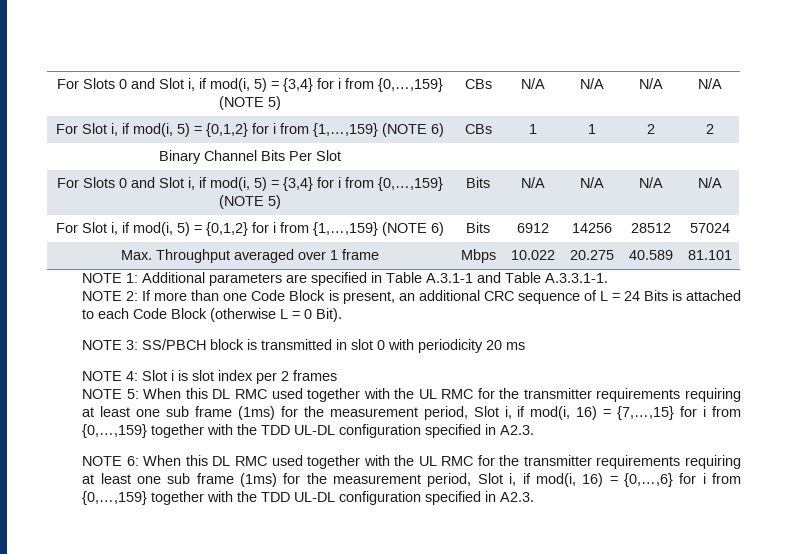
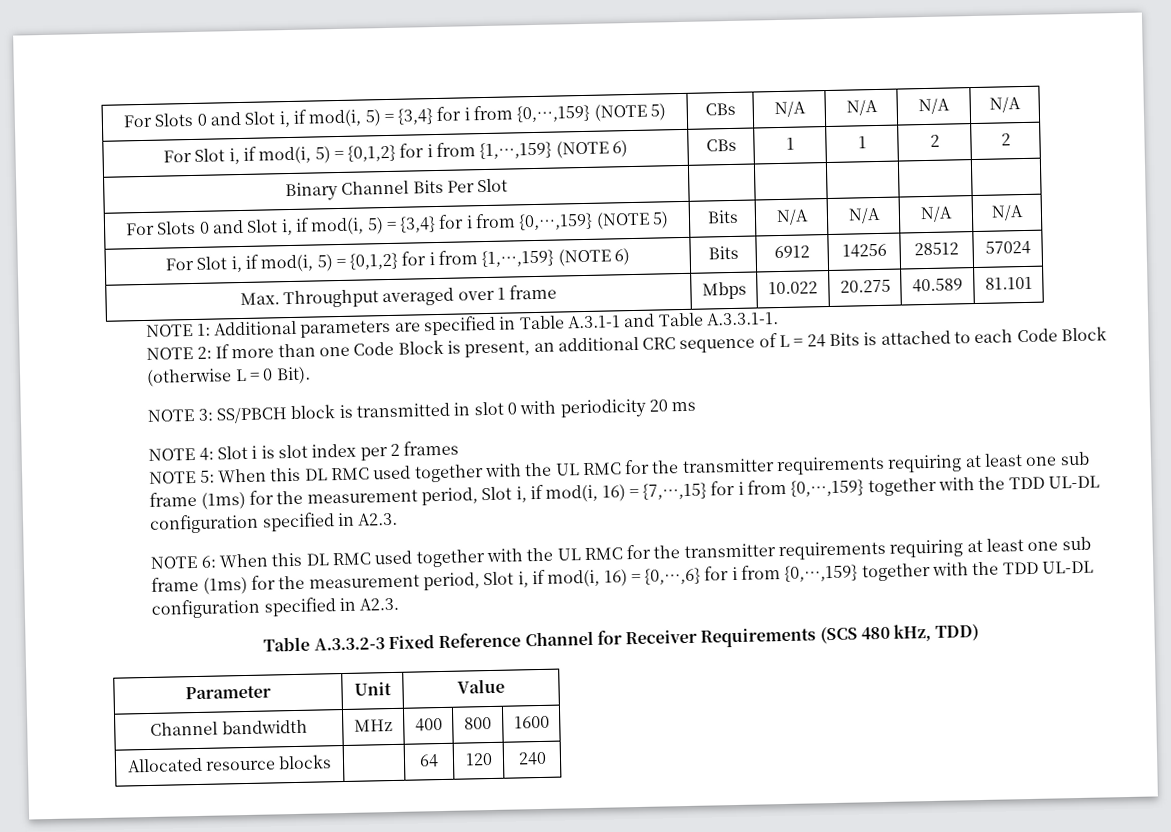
+ Table A.3.3.2-3 Fixed Reference Channel for Receiver Requirements (SCS 480 kHz, TDD)
+ Parameter | Unit | Value
+ Channel bandwidth | MHz | 400 | 800 | 1600
+ Allocated resource blocks | | 64 | 120 | 240

